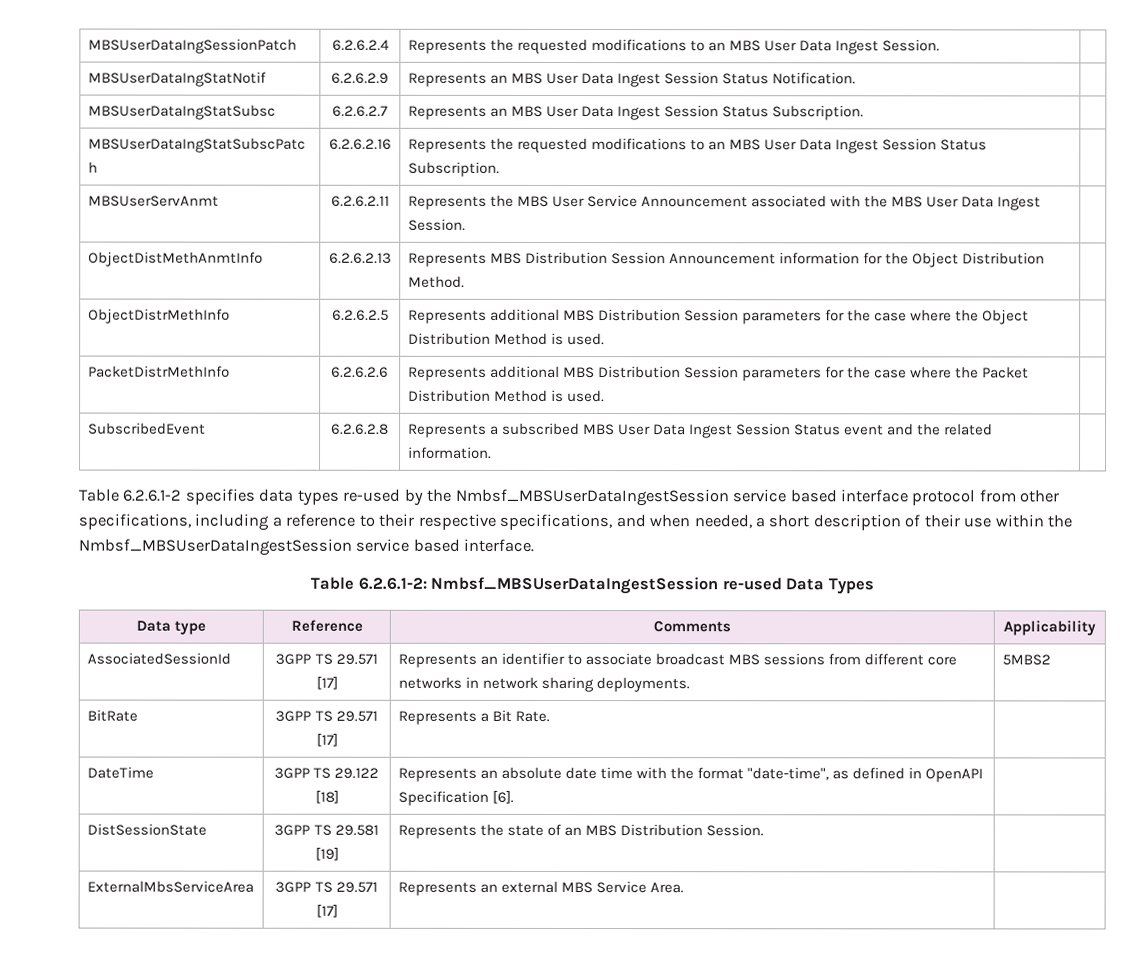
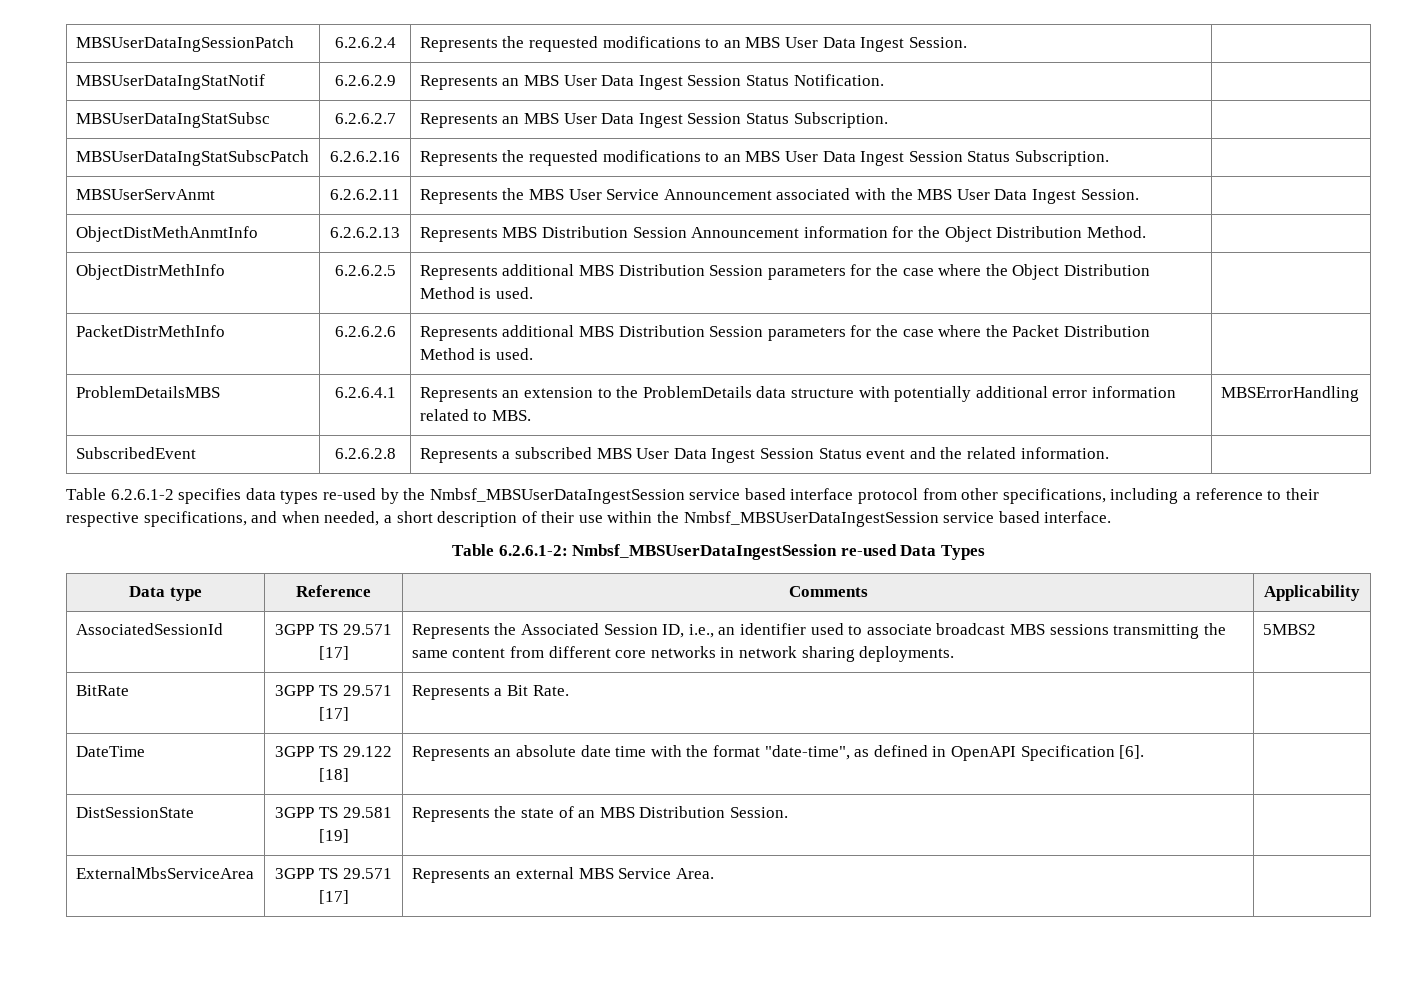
+ ProblemDetailsMBS | 6.2.6.4.1 | Represents an extension to the ProblemDetails data structure with potentially additional error information related to MBS. | MBSErrorHandling
- AssociatedSessionId | 3GPP TS 29.571 [17] | Represents an identifier to associate broadcast MBS sessions from different core networks in network sharing deployments. | 5MBS2
+ AssociatedSessionId | 3GPP TS 29.571 [17] | Represents the Associated Session ID, i.e., an identifier used to associate broadcast MBS sessions transmitting the same content from different core networks in network sharing deployments. | 5MBS2

